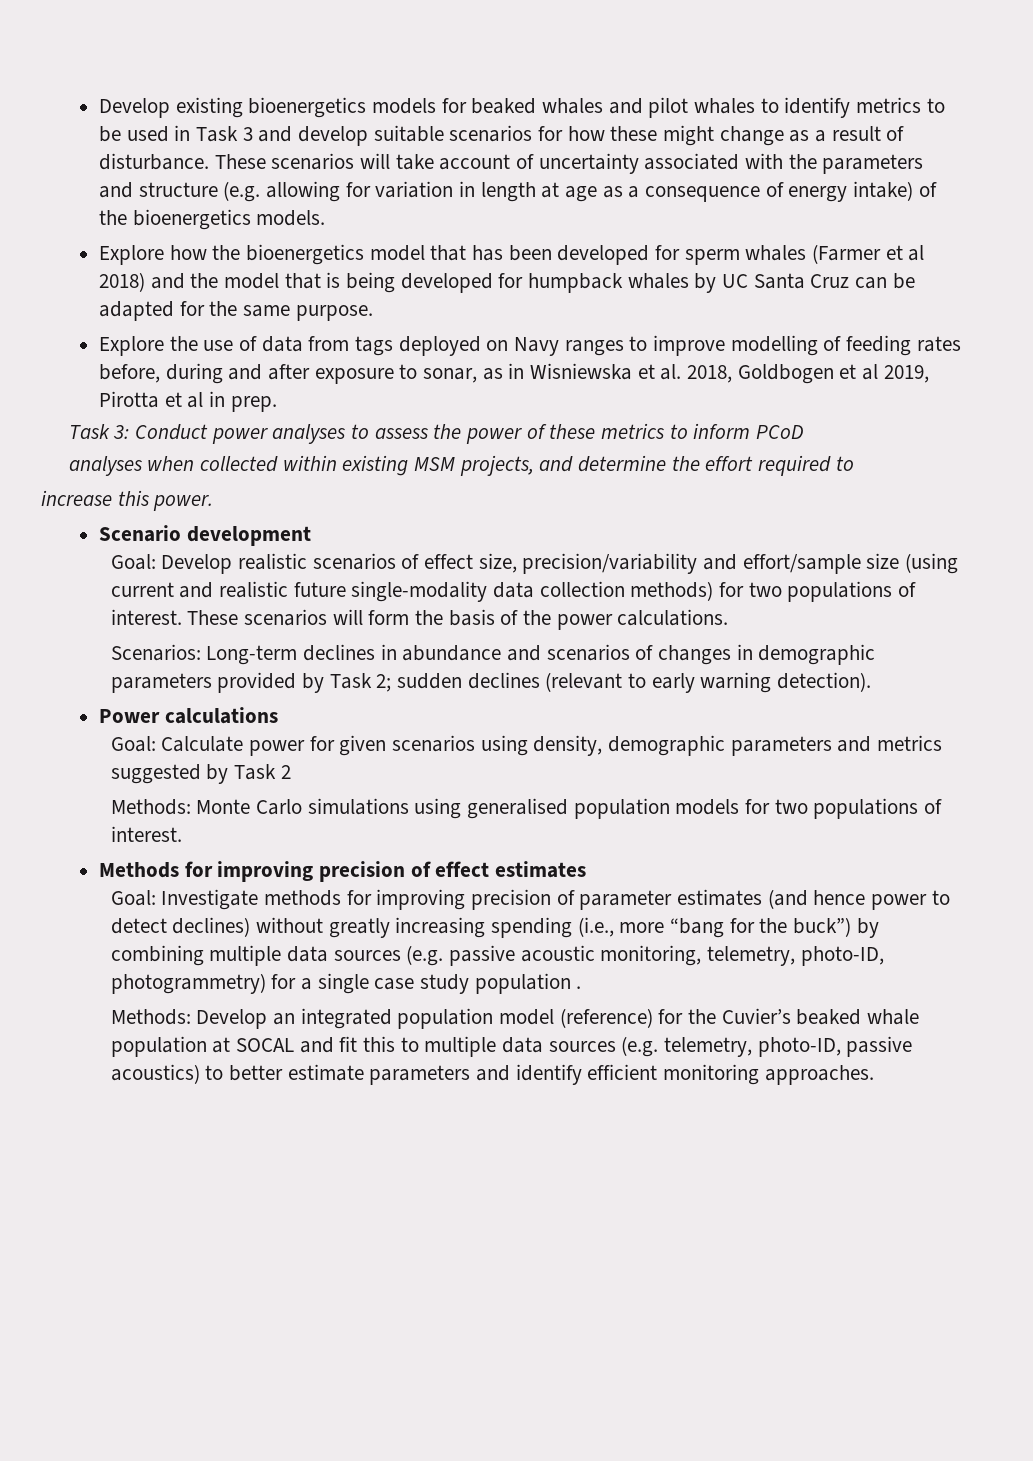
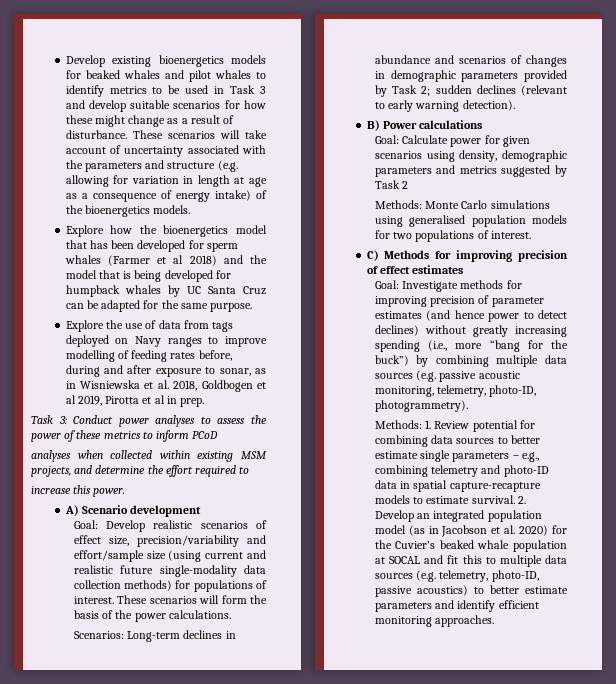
- Scenario development
+ A) Scenario development
- Goal: Develop realistic scenarios of effect size, precision/variability and effort/sample size (using current and realistic future single-modality data collection methods) for two populations of interest.
+ Goal: Develop realistic scenarios of effect size, precision/variability and effort/sample size (using current and realistic future single-modality data collection methods) for populations of interest.
- Power calculations
+ B) Power calculations
- Methods for improving precision of effect estimates
+ C) Methods for improving precision of effect estimates
- Investigate methods for improving precision of parameter estimates (and hence power to detect declines) without greatly increasing spending (i.e., more “bang for the buck”) by combining multiple data sources (e.g. passive acoustic monitoring, telemetry, photo-ID, photogrammetry) for a single case study population .
- Methods: Develop an integrated population model (reference) for the Cuvier’s beaked whale population at SOCAL and fit this to multiple data sources (e.g. telemetry, photo-ID, passive acoustics) to better estimate parameters and identify efficient monitoring approaches.
+ Investigate methods for improving precision of parameter estimates (and hence power to detect declines) without greatly increasing spending (i.e., more “bang for the buck”) by combining multiple data sources (e.g. passive acoustic monitoring, telemetry, photo-ID, photogrammetry).
+ Methods: 1. Review potential for combining data sources to better estimate single parameters – e.g., combining telemetry and photo-ID data in spatial capture-recapture models to estimate survival. 2. Develop an integrated population model (as in Jacobson et al. 2020) for the Cuvier’s beaked whale population at SOCAL and fit this to multiple data sources (e.g. telemetry, photo-ID, passive acoustics) to better estimate parameters and identify efficient monitoring approaches.

